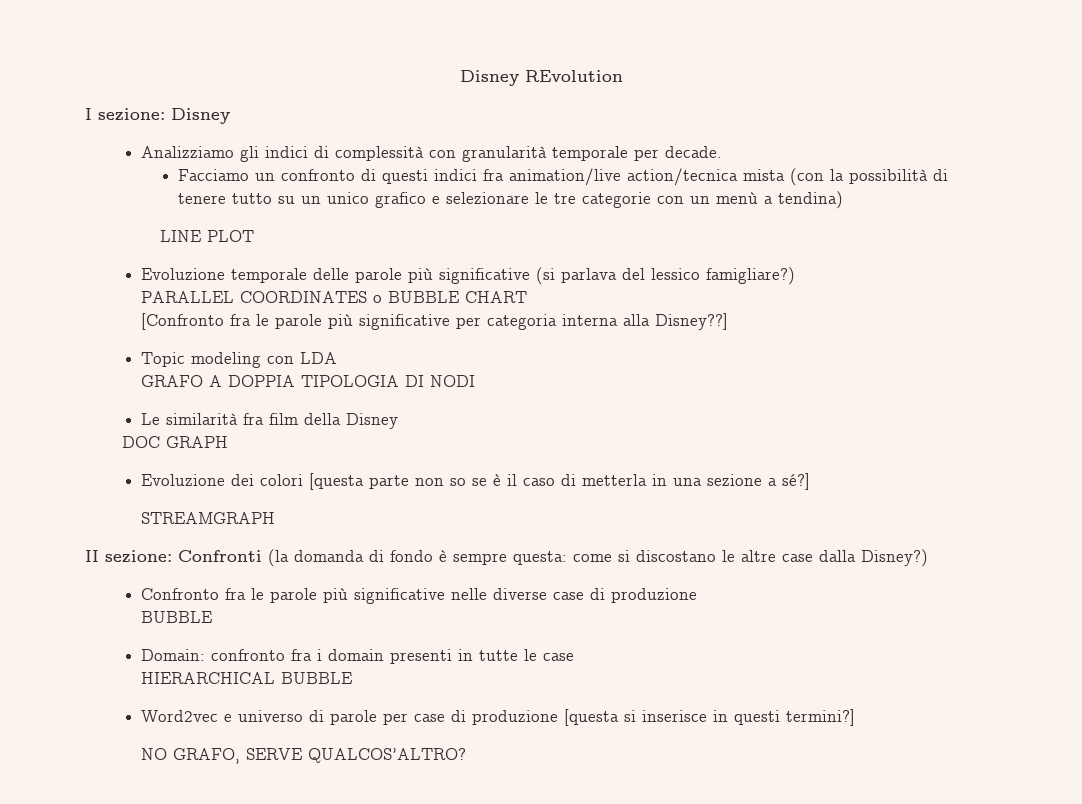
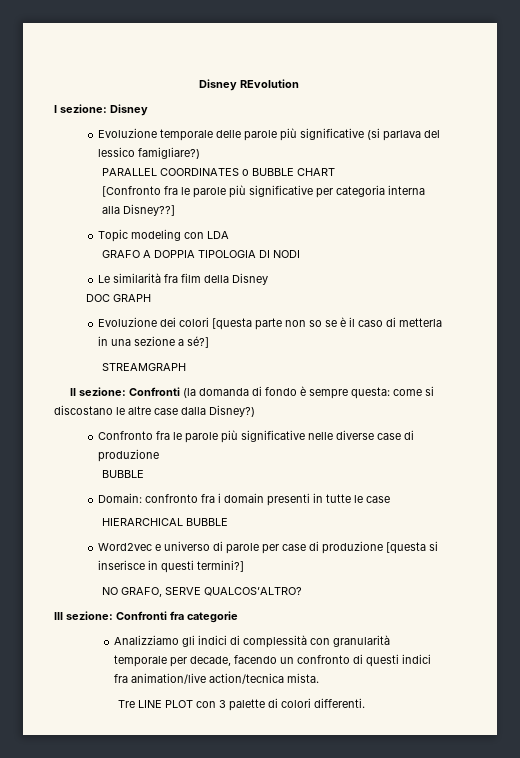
- Analizziamo gli indici di complessità con granularità temporale per decade.
- Facciamo un confronto di questi indici fra animation/live action/tecnica mista (con la possibilità di tenere tutto su un unico grafico e selezionare le tre categorie con un menù a tendina)
- LINE PLOT
+ III sezione: Confronti fra categorie
+ Analizziamo gli indici di complessità con granularità temporale per decade, facendo un confronto di questi indici fra animation/live action/tecnica mista.
+ Tre LINE PLOT con 3 palette di colori differenti.

